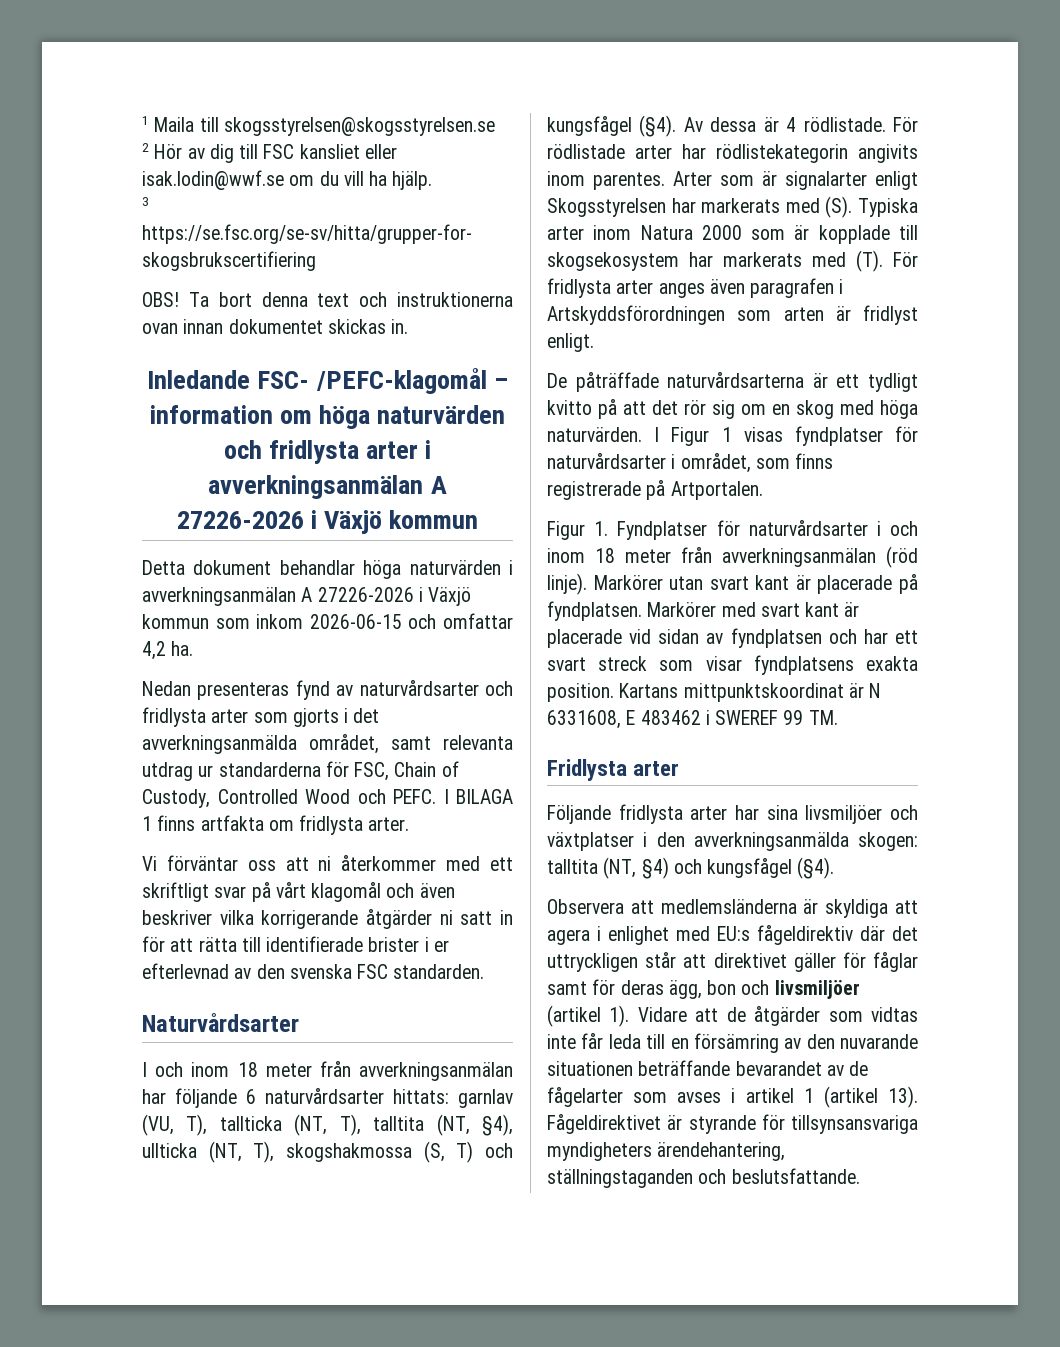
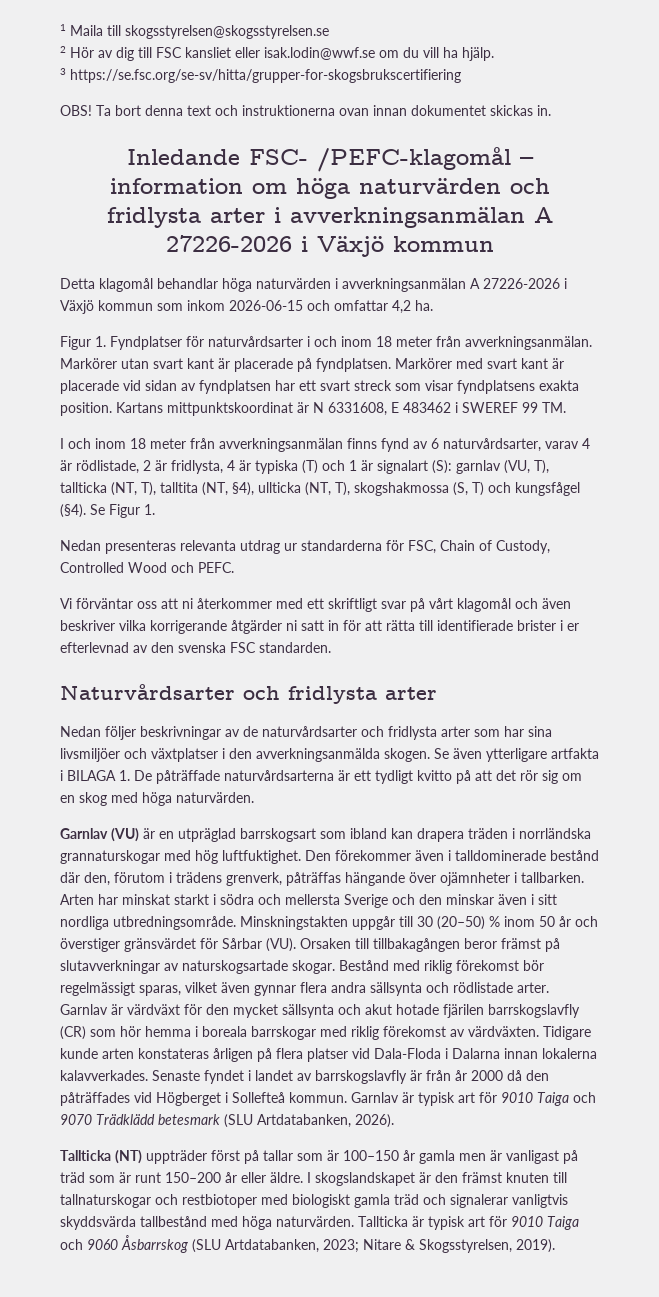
- Detta dokument behandlar höga naturvärden i avverkningsanmälan A 27226-2026 i Växjö kommun som inkom 2026-06-15 och omfattar 4,2 ha.
+ Detta klagomål behandlar höga naturvärden i avverkningsanmälan A 27226-2026 i Växjö kommun som inkom 2026-06-15 och omfattar 4,2 ha.
- Nedan presenteras fynd av naturvårdsarter och fridlysta arter som gjorts i det avverkningsanmälda området, samt relevanta utdrag ur standarderna för FSC, Chain of Custody, Controlled Wood och PEFC. I BILAGA 1 finns artfakta om fridlysta arter.
+ Figur 1. Fyndplatser för naturvårdsarter i och inom 18 meter från avverkningsanmälan. Markörer utan svart kant är placerade på fyndplatsen. Markörer med svart kant är placerade vid sidan av fyndplatsen har ett svart streck som visar fyndplatsens exakta position. Kartans mittpunktskoordinat är N 6331608, E 483462 i SWEREF 99 TM.
+ I och inom 18 meter från avverkningsanmälan finns fynd av 6 naturvårdsarter, varav 4 är rödlistade, 2 är fridlysta, 4 är typiska (T) och 1 är signalart (S): garnlav (VU, T), tallticka (NT, T), talltita (NT, §4), ullticka (NT, T), skogshakmossa (S, T) och kungsfågel (§4). Se Figur 1.
+ Nedan presenteras relevanta utdrag ur standarderna för FSC, Chain of Custody, Controlled Wood och PEFC.
- Naturvårdsarter
- I och inom 18 meter från avverkningsanmälan har följande 6 naturvårdsarter hittats: garnlav (VU, T), tallticka (NT, T), talltita (NT, §4), ullticka (NT, T), skogshakmossa (S, T) och kungsfågel (§4). Av dessa är 4 rödlistade. För rödlistade arter har rödlistekategorin angivits inom parentes. Arter som är signalarter enligt Skogsstyrelsen har markerats med (S). Typiska arter inom Natura 2000 som är kopplade till skogsekosystem har markerats med (T). För fridlysta arter anges även paragrafen i Artskyddsförordningen som arten är fridlyst enligt.
- De påträffade naturvårdsarterna är ett tydligt kvitto på att det rör sig om en skog med höga naturvärden. I Figur 1 visas fyndplatser för naturvårdsarter i området, som finns registrerade på Artportalen.
- Figur 1. Fyndplatser för naturvårdsarter i och inom 18 meter från avverkningsanmälan (röd linje). Markörer utan svart kant är placerade på fyndplatsen. Markörer med svart kant är placerade vid sidan av fyndplatsen och har ett svart streck som visar fyndplatsens exakta position. Kartans mittpunktskoordinat är N 6331608, E 483462 i SWEREF 99 TM.
- Fridlysta arter
- Följande fridlysta arter har sina livsmiljöer och växtplatser i den avverkningsanmälda skogen: talltita (NT, §4) och kungsfågel (§4).
- Observera att medlemsländerna är skyldiga att agera i enlighet med EU:s fågeldirektiv där det uttryckligen står att direktivet gäller för fåglar samt för deras ägg, bon och livsmiljöer (artikel 1). Vidare att de åtgärder som vidtas inte får leda till en försämring av den nuvarande situationen beträffande bevarandet av de fågelarter som avses i artikel 1 (artikel 13). Fågeldirektivet är styrande för tillsynsansvariga myndigheters ärendehantering, ställningstaganden och beslutsfattande.
+ Naturvårdsarter och fridlysta arter
+ Nedan följer beskrivningar av de naturvårdsarter och fridlysta arter som har sina livsmiljöer och växtplatser i den avverkningsanmälda skogen. Se även ytterligare artfakta i BILAGA 1. De påträffade naturvårdsarterna är ett tydligt kvitto på att det rör sig om en skog med höga naturvärden.
+ Garnlav (VU) är en utpräglad barrskogsart som ibland kan drapera träden i norrländska grannaturskogar med hög luftfuktighet. Den förekommer även i talldominerade bestånd där den, förutom i trädens grenverk, påträffas hängande över ojämnheter i tallbarken. Arten har minskat starkt i södra och mellersta Sverige och den minskar även i sitt nordliga utbredningsområde. Minskningstakten uppgår till 30 (20–50) % inom 50 år och överstiger gränsvärdet för Sårbar (VU). Orsaken till tillbakagången beror främst på slutavverkningar av naturskogsartade skogar. Bestånd med riklig förekomst bör regelmässigt sparas, vilket även gynnar flera andra sällsynta och rödlistade arter. Garnlav är värdväxt för den mycket sällsynta och akut hotade fjärilen barrskogslavfly (CR) som hör hemma i boreala barrskogar med riklig förekomst av värdväxten. Tidigare kunde arten konstateras årligen på flera platser vid Dala-Floda i Dalarna innan lokalerna kalavverkades. Senaste fyndet i landet av barrskogslavfly är från år 2000 då den påträffades vid Högberget i Sollefteå kommun. Garnlav är typisk art för 9010 Taiga och 9070 Trädklädd betesmark (SLU Artdatabanken, 2026).
+ Tallticka (NT) uppträder först på tallar som är 100–150 år gamla men är vanligast på träd som är runt 150–200 år eller äldre. I skogslandskapet är den främst knuten till tallnaturskogar och restbiotoper med biologiskt gamla träd och signalerar vanligtvis skyddsvärda tallbestånd med höga naturvärden. Tallticka är typisk art för 9010 Taiga och 9060 Åsbarrskog (SLU Artdatabanken, 2023; Nitare & Skogsstyrelsen, 2019).

